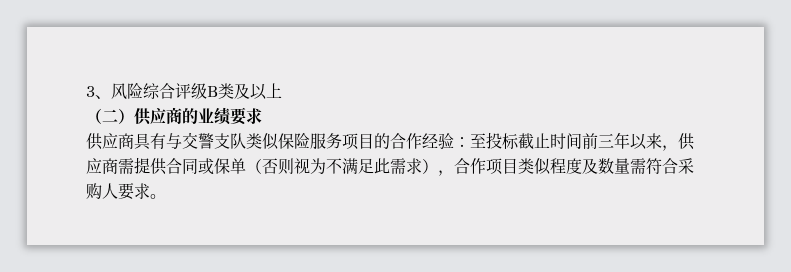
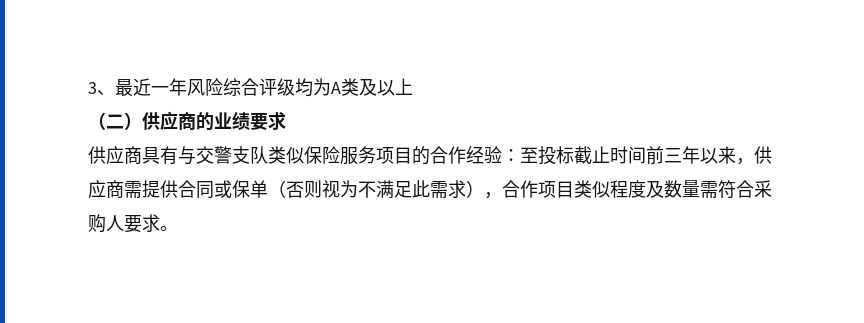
- 3、风险综合评级B类及以上
+ 3、最近一年风险综合评级均为A类及以上

